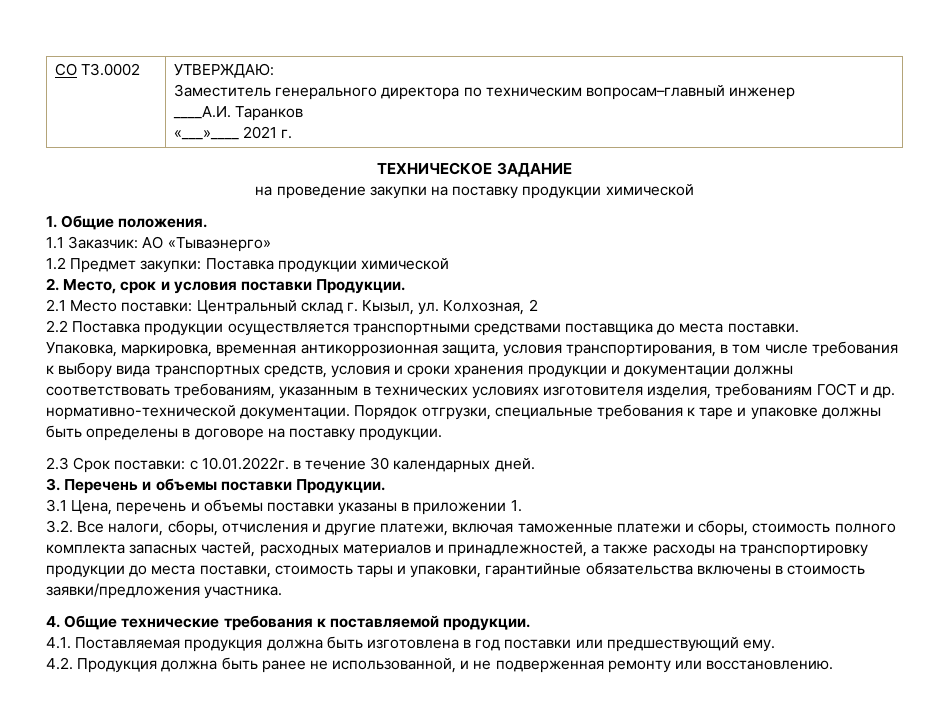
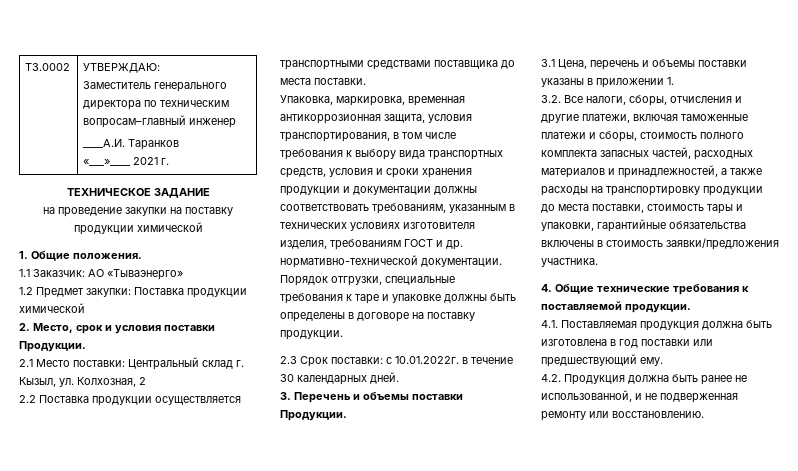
- СО ТЗ.0002 | УТВЕРЖДАЮ:
+ ТЗ.0002 | УТВЕРЖДАЮ:

